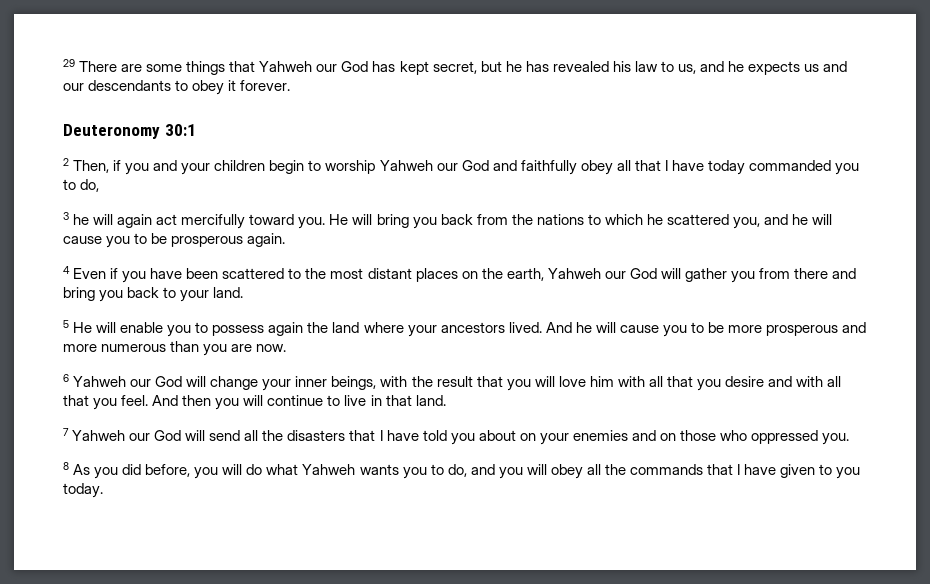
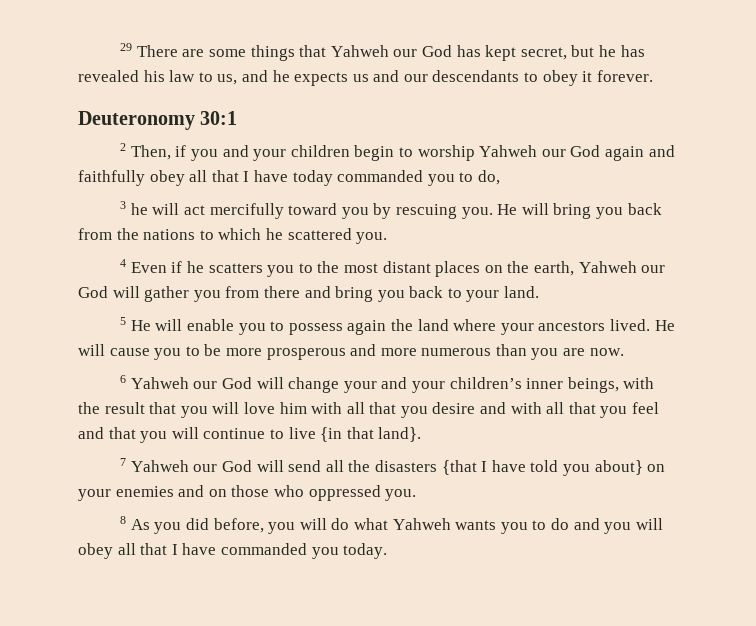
- 2 Then, if you and your children begin to worship Yahweh our God and faithfully obey all that I have today commanded you to do,
+ 2 Then, if you and your children begin to worship Yahweh our God again and faithfully obey all that I have today commanded you to do,
- 3 he will again act mercifully toward you.
+ 3 he will act mercifully toward you by rescuing you.
- He will bring you back from the nations to which he scattered you, and he will cause you to be prosperous again.
+ He will bring you back from the nations to which he scattered you.
- 4 Even if you have been scattered to the most distant places on the earth, Yahweh our God will gather you from there and bring you back to your land.
+ 4 Even if he scatters you to the most distant places on the earth, Yahweh our God will gather you from there and bring you back to your land.
- And he will cause you to be more prosperous and more numerous than you are now.
+ He will cause you to be more prosperous and more numerous than you are now.
- 6 Yahweh our God will change your inner beings, with the result that you will love him with all that you desire and with all that you feel. And then you will continue to live in that land.
+ 6 Yahweh our God will change your and your children’s inner beings, with the result that you will love him with all that you desire and with all that you feel and that you will continue to live {in that land}.
- 7 Yahweh our God will send all the disasters that I have told you about on your enemies and on those who oppressed you.
+ 7 Yahweh our God will send all the disasters {that I have told you about} on your enemies and on those who oppressed you.
- 8 As you did before, you will do what Yahweh wants you to do, and you will obey all the commands that I have given to you today.
+ 8 As you did before, you will do what Yahweh wants you to do and you will obey all that I have commanded you today.

